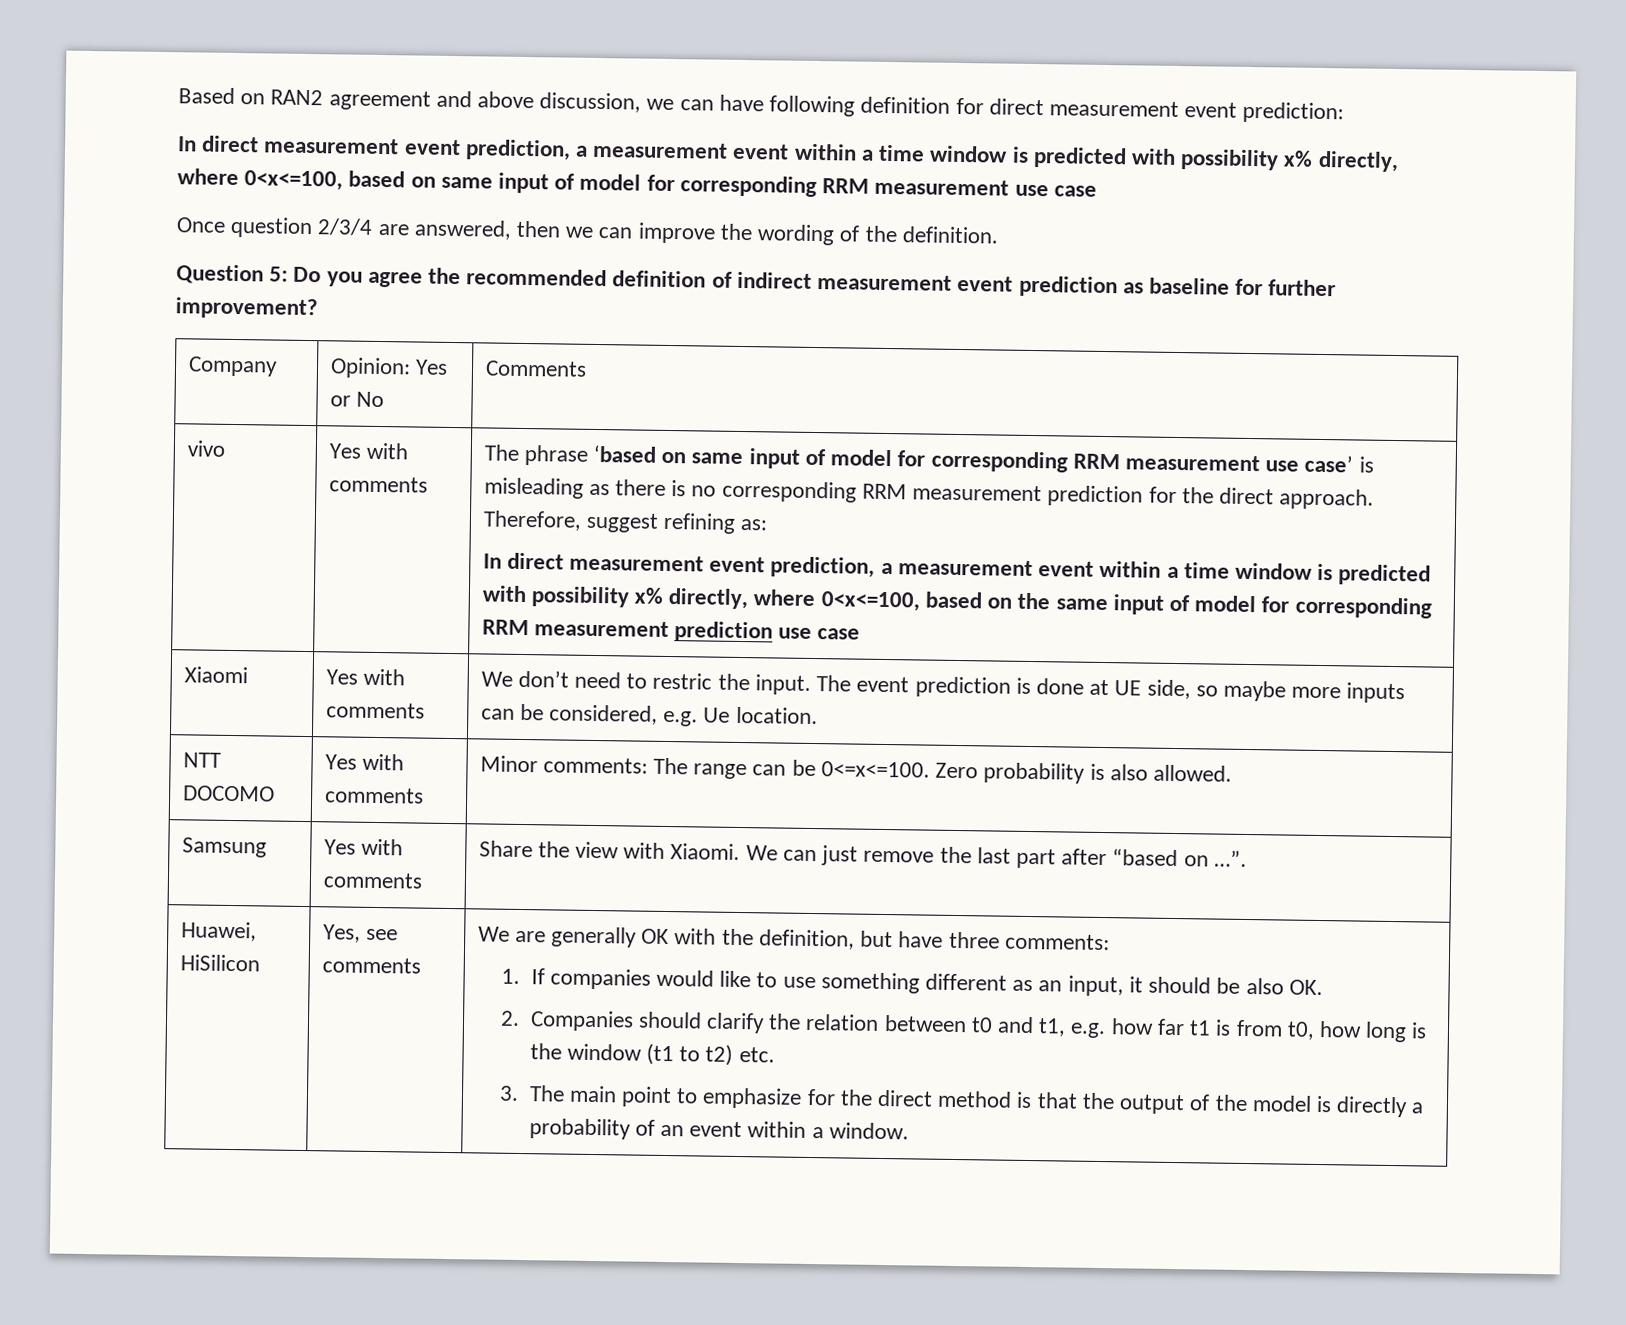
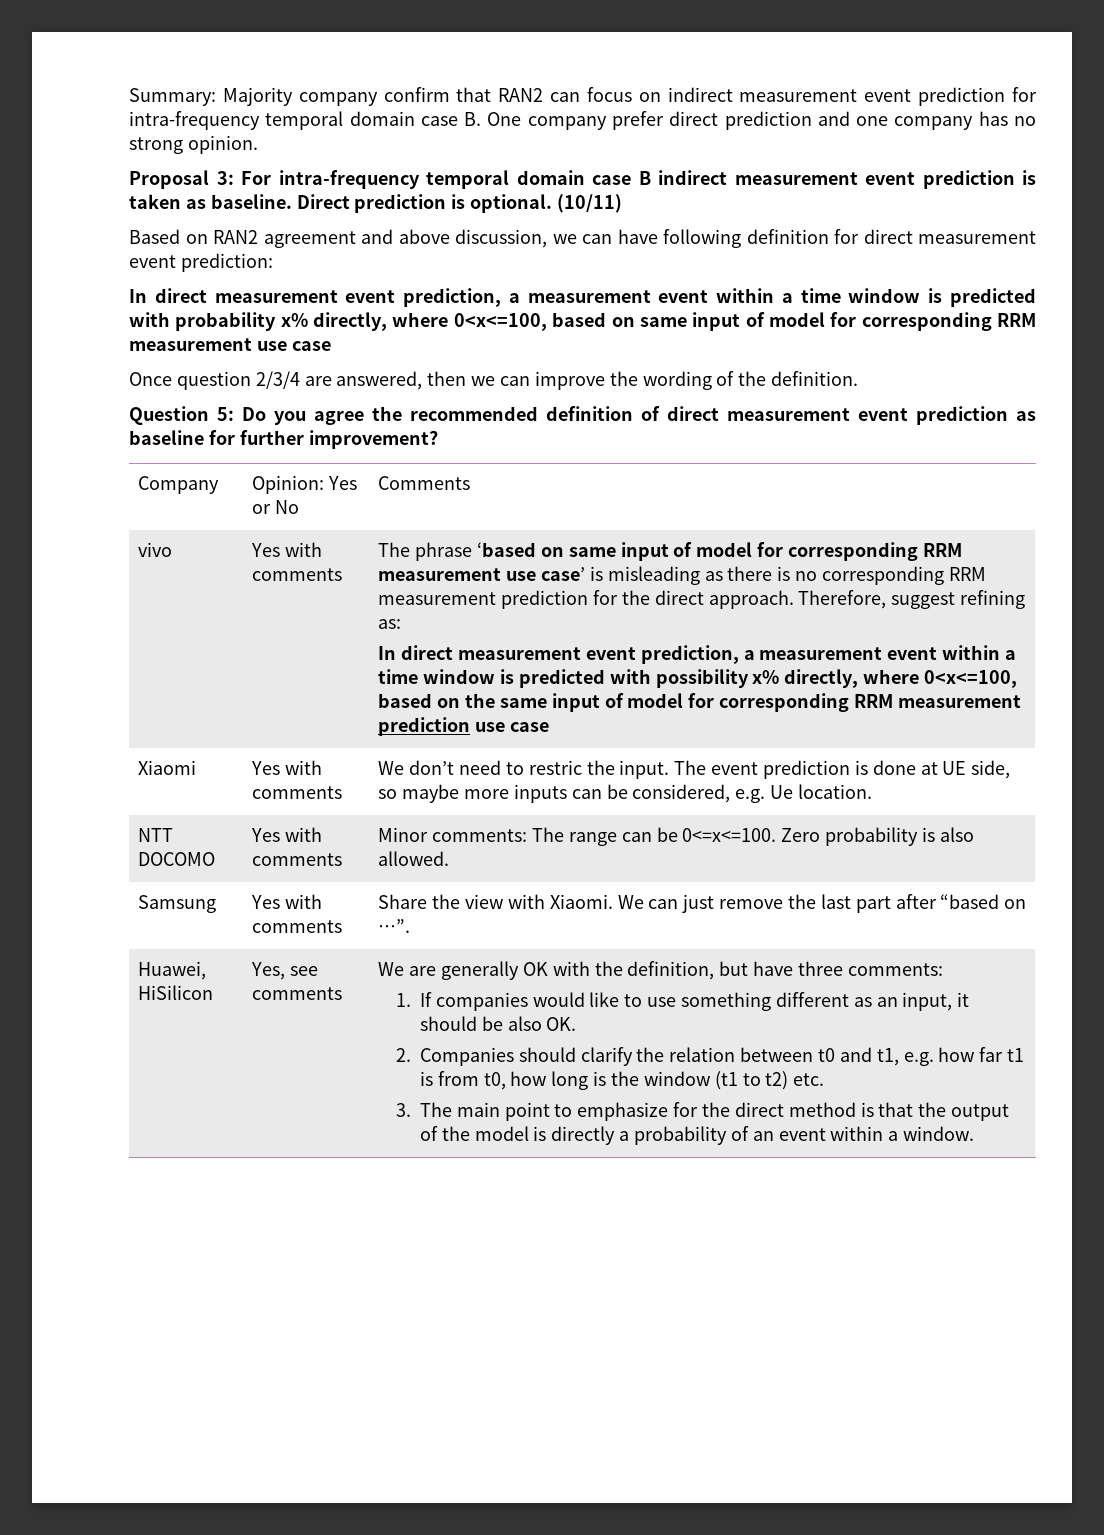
+ Summary: Majority company confirm that RAN2 can focus on indirect measurement event prediction for intra-frequency temporal domain case B. One company prefer direct prediction and one company has no strong opinion.
+ Proposal 3: For intra-frequency temporal domain case B indirect measurement event prediction is taken as baseline. Direct prediction is optional. (10/11)
- In direct measurement event prediction, a measurement event within a time window is predicted with possibility x% directly, where 0<x<=100, based on same input of model for corresponding RRM measurement use case
+ In direct measurement event prediction, a measurement event within a time window is predicted with probability x% directly, where 0<x<=100, based on same input of model for corresponding RRM measurement use case
- Question 5: Do you agree the recommended definition of indirect measurement event prediction as baseline for further improvement?
+ Question 5: Do you agree the recommended definition of direct measurement event prediction as baseline for further improvement?

